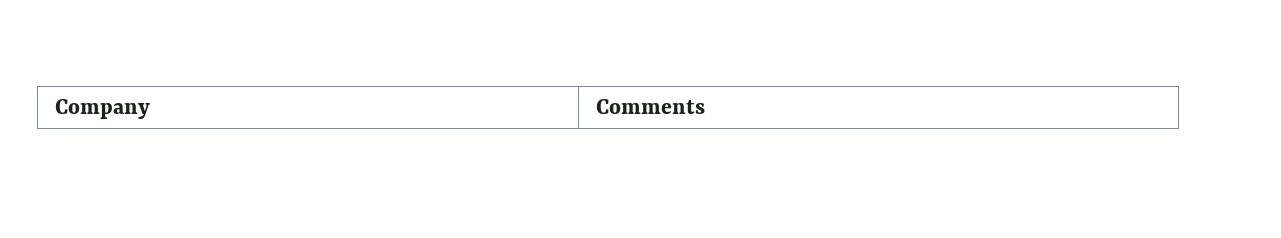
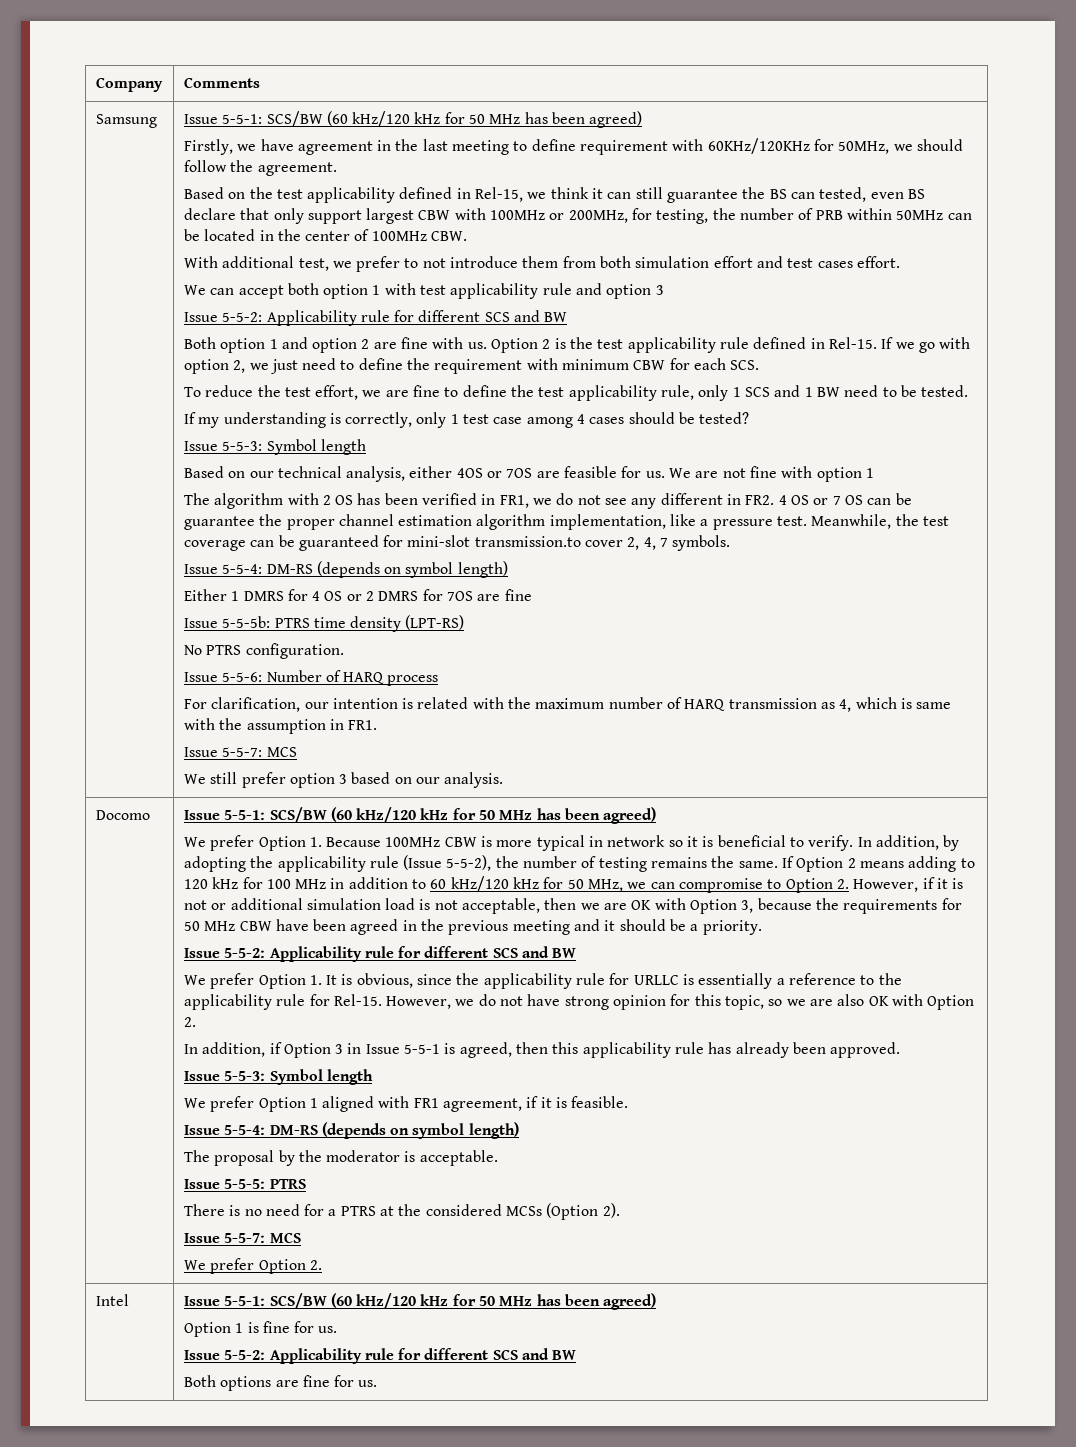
+ Samsung | Issue 5-5-1: SCS/BW (60 kHz/120 kHz for 50 MHz has been agreed)
+ Firstly, we have agreement in the last meeting to define requirement with 60KHz/120KHz for 50MHz, we should follow the agreement.
+ Based on the test applicability defined in Rel-15, we think it can still guarantee the BS can tested, even BS declare that only support largest CBW with 100MHz or 200MHz, for testing, the number of PRB within 50MHz can be located in the center of 100MHz CBW.
+ With additional test, we prefer to not introduce them from both simulation effort and test cases effort.
+ We can accept both option 1 with test applicability rule and option 3
+ Issue 5-5-2: Applicability rule for different SCS and BW
+ Both option 1 and option 2 are fine with us. Option 2 is the test applicability rule defined in Rel-15. If we go with option 2, we just need to define the requirement with minimum CBW for each SCS.
+ To reduce the test effort, we are fine to define the test applicability rule, only 1 SCS and 1 BW need to be tested.
+ If my understanding is correctly, only 1 test case among 4 cases should be tested?
+ Issue 5-5-3: Symbol length
+ Based on our technical analysis, either 4OS or 7OS are feasible for us. We are not fine with option 1
+ The algorithm with 2 OS has been verified in FR1, we do not see any different in FR2. 4 OS or 7 OS can be guarantee the proper channel estimation algorithm implementation, like a pressure test. Meanwhile, the test coverage can be guaranteed for mini-slot transmission.to cover 2, 4, 7 symbols.
+ Issue 5-5-4: DM-RS (depends on symbol length)
+ Either 1 DMRS for 4 OS or 2 DMRS for 7OS are fine
+ Issue 5-5-5b: PTRS time density (LPT-RS)
+ No PTRS configuration.
+ Issue 5-5-6: Number of HARQ process
+ For clarification, our intention is related with the maximum number of HARQ transmission as 4, which is same with the assumption in FR1.
+ Issue 5-5-7: MCS
+ We still prefer option 3 based on our analysis.
+ Docomo | Issue 5-5-1: SCS/BW (60 kHz/120 kHz for 50 MHz has been agreed)
+ We prefer Option 1. Because 100MHz CBW is more typical in network so it is beneficial to verify. In addition, by adopting the applicability rule (Issue 5-5-2), the number of testing remains the same. If Option 2 means adding to 120 kHz for 100 MHz in addition to 60 kHz/120 kHz for 50 MHz, we can compromise to Option 2. However, if it is not or additional simulation load is not acceptable, then we are OK with Option 3, because the requirements for 50 MHz CBW have been agreed in the previous meeting and it should be a priority.
+ Issue 5-5-2: Applicability rule for different SCS and BW
+ We prefer Option 1. It is obvious, since the applicability rule for URLLC is essentially a reference to the applicability rule for Rel-15. However, we do not have strong opinion for this topic, so we are also OK with Option 2.
+ In addition, if Option 3 in Issue 5-5-1 is agreed, then this applicability rule has already been approved.
+ Issue 5-5-3: Symbol length
+ We prefer Option 1 aligned with FR1 agreement, if it is feasible.
+ Issue 5-5-4: DM-RS (depends on symbol length)
+ The proposal by the moderator is acceptable.
+ Issue 5-5-5: PTRS
+ There is no need for a PTRS at the considered MCSs (Option 2).
+ Issue 5-5-7: MCS
+ We prefer Option 2.
+ Intel | Issue 5-5-1: SCS/BW (60 kHz/120 kHz for 50 MHz has been agreed)
+ Option 1 is fine for us.
+ Issue 5-5-2: Applicability rule for different SCS and BW
+ Both options are fine for us.

